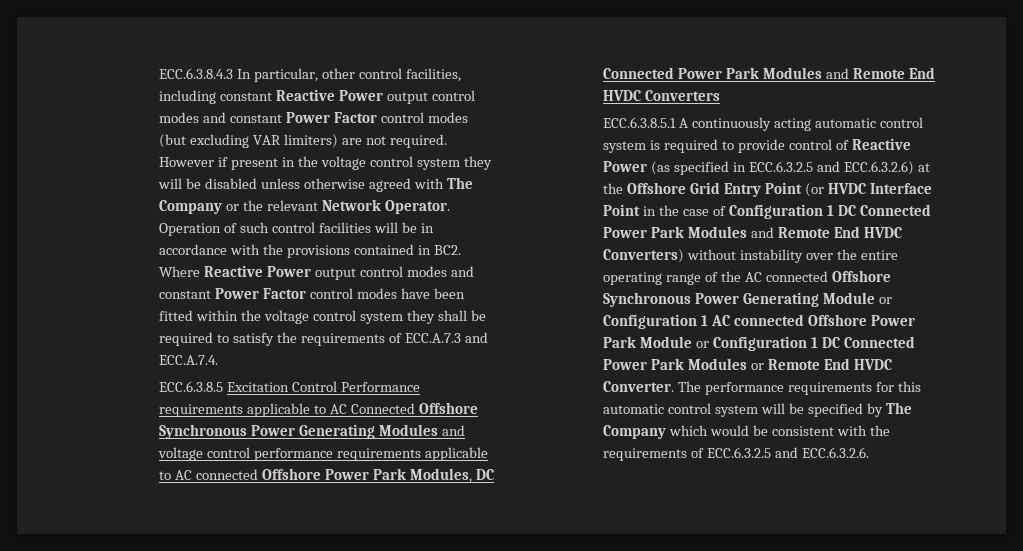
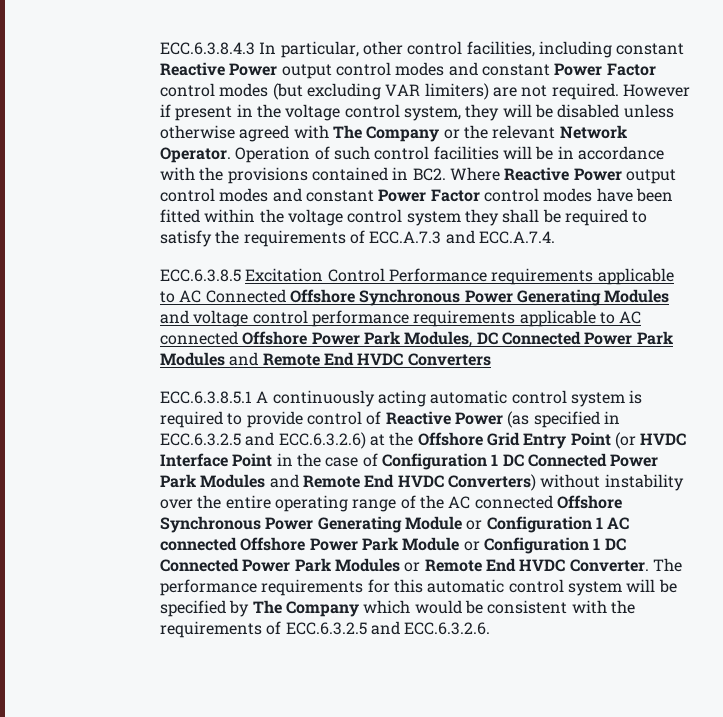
- However if present in the voltage control system they will be disabled unless otherwise agreed with The Company or the relevant Network Operator.
+ However if present in the voltage control system, they will be disabled unless otherwise agreed with The Company or the relevant Network Operator.

